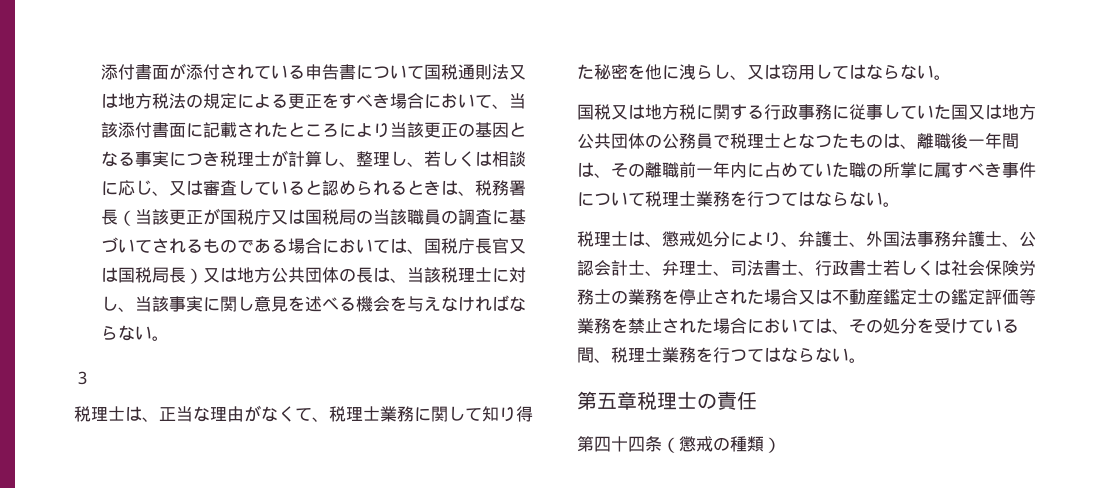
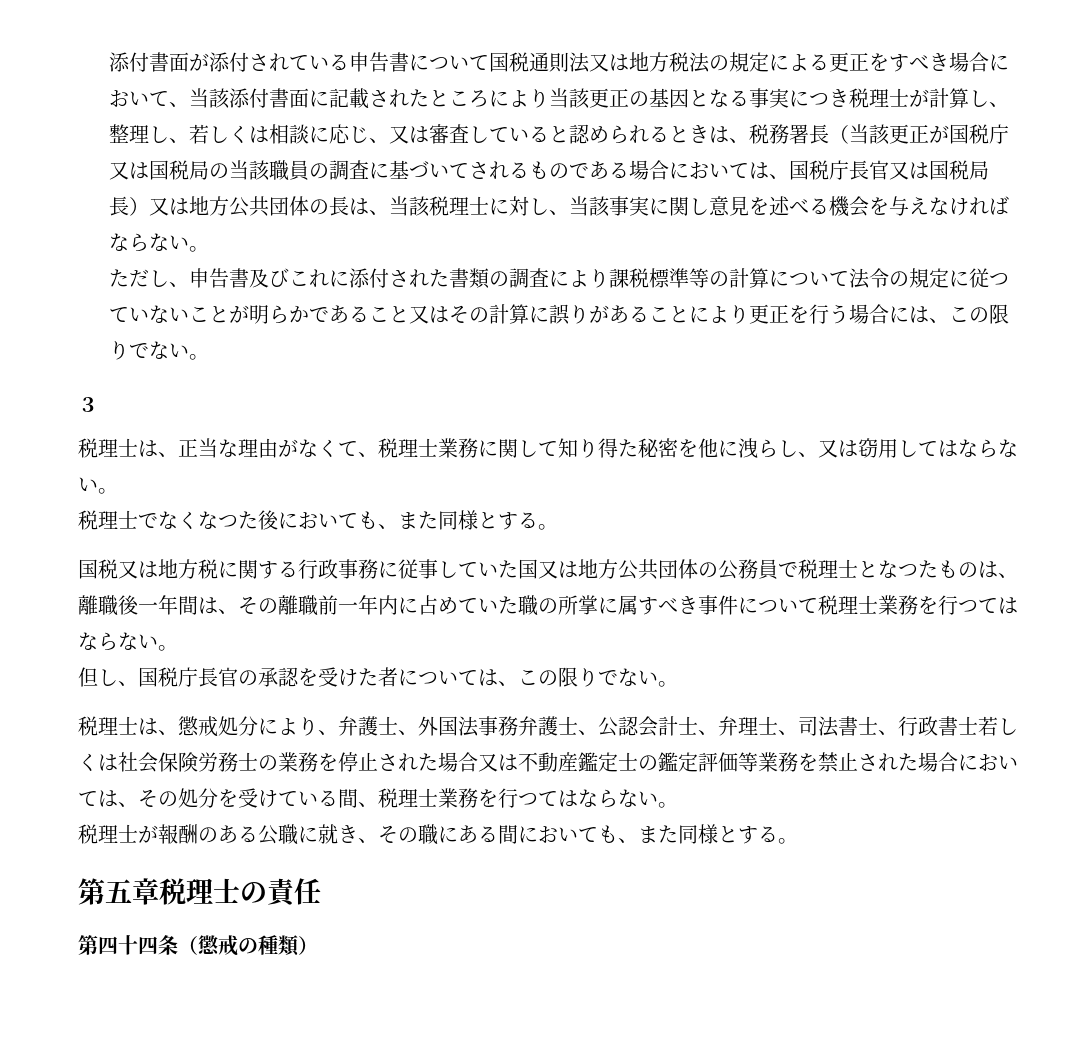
+ ただし、申告書及びこれに添付された書類の調査により課税標準等の計算について法令の規定に従つていないことが明らかであること又はその計算に誤りがあることにより更正を行う場合には、この限りでない。
+ 税理士でなくなつた後においても、また同様とする。
+ 但し、国税庁長官の承認を受けた者については、この限りでない。
+ 税理士が報酬のある公職に就き、その職にある間においても、また同様とする。

